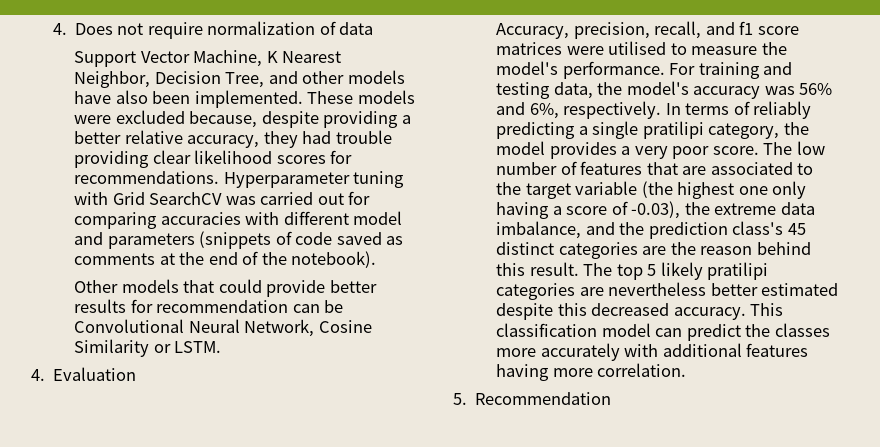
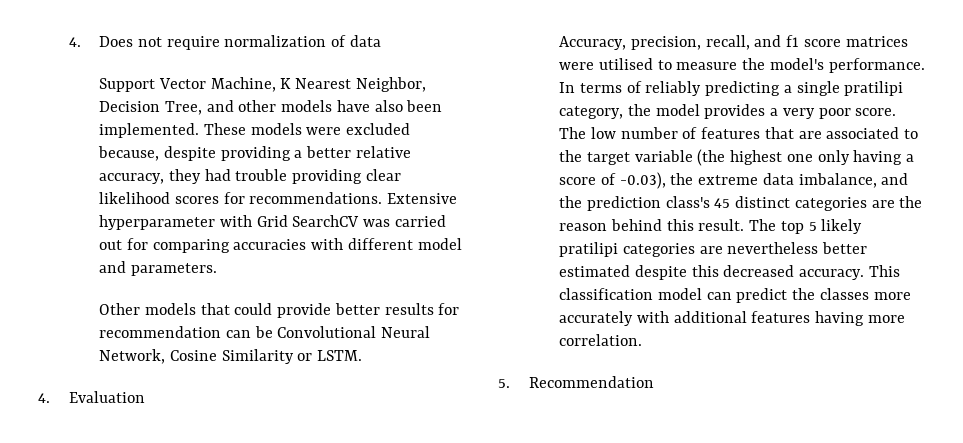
- Hyperparameter tuning with Grid SearchCV was carried out for comparing accuracies with different model and parameters (snippets of code saved as comments at the end of the notebook).
+ Extensive hyperparameter with Grid SearchCV was carried out for comparing accuracies with different model and parameters.
- For training and testing data, the model's accuracy was 56% and 6%, respectively.

